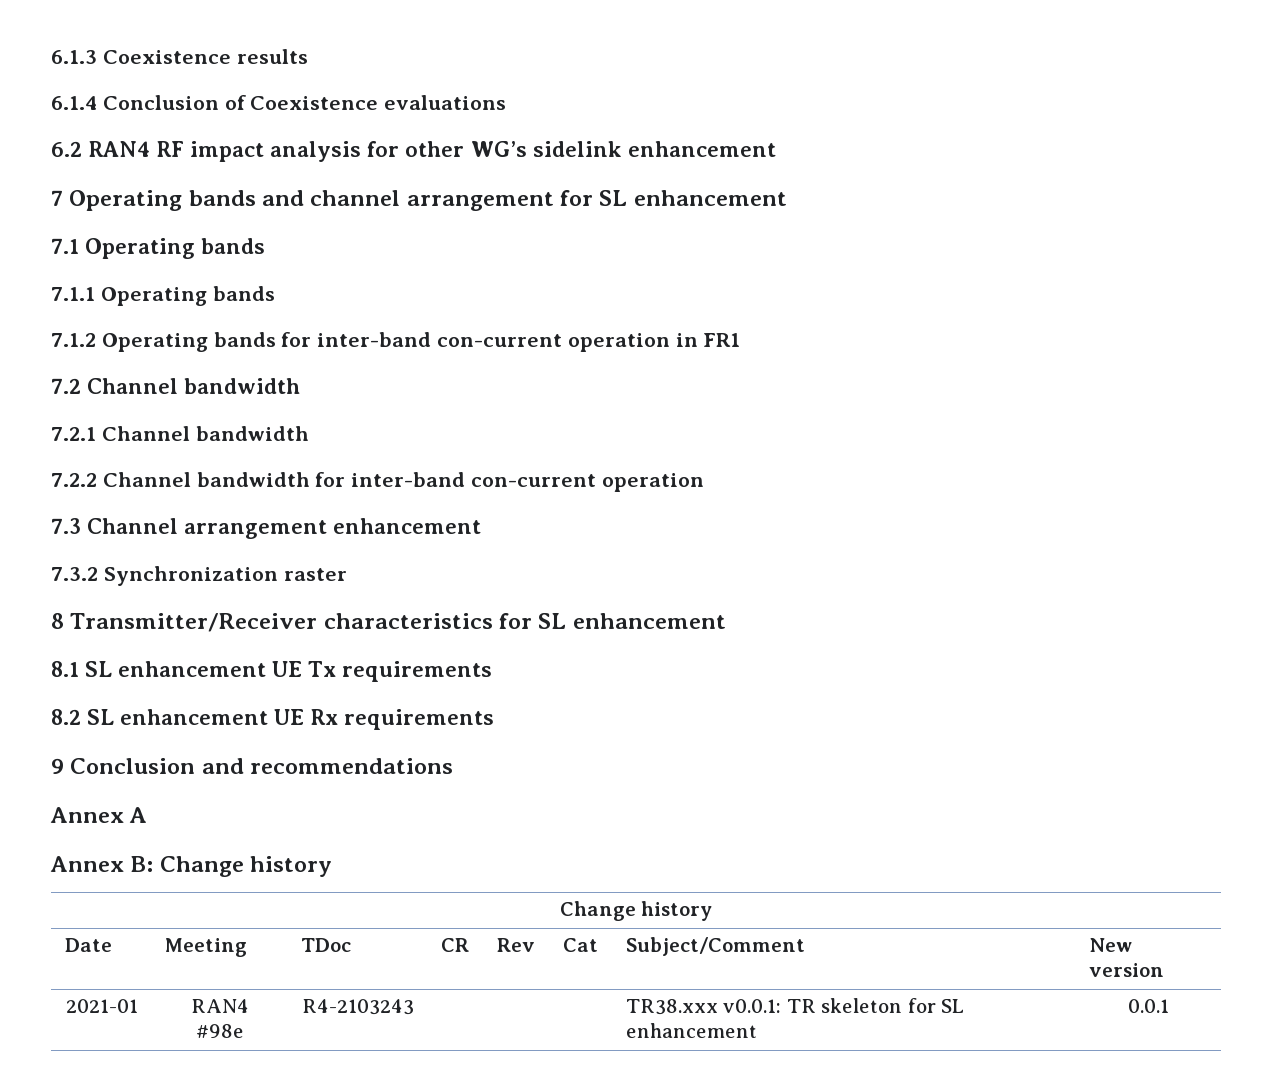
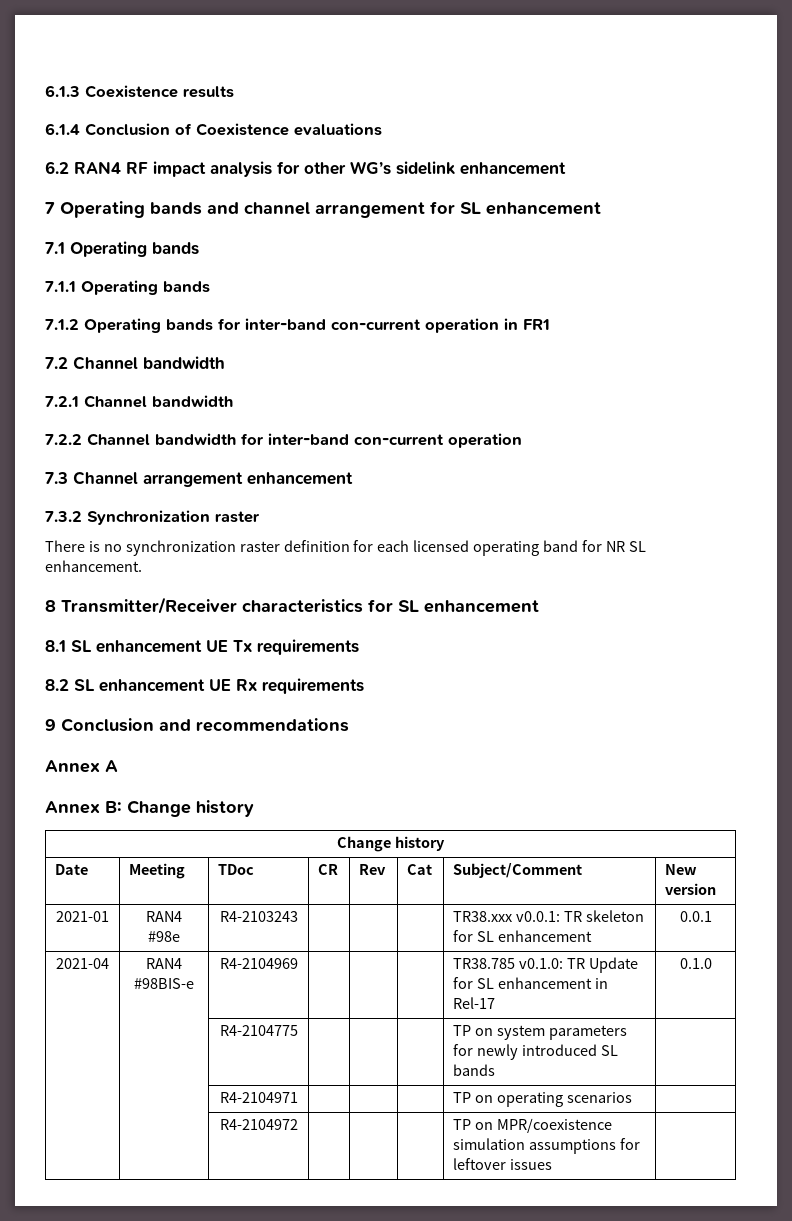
+ There is no synchronization raster definition for each licensed operating band for NR SL enhancement.
+ 2021-04 | RAN4 #98BIS-e | R4-2104969 | | | | TR38.785 v0.1.0: TR Update for SL enhancement in Rel-17 | 0.1.0
+ | | R4-2104775 | | | | TP on system parameters for newly introduced SL bands |
+ | | R4-2104971 | | | | TP on operating scenarios |
+ | | R4-2104972 | | | | TP on MPR/coexistence simulation assumptions for leftover issues |

